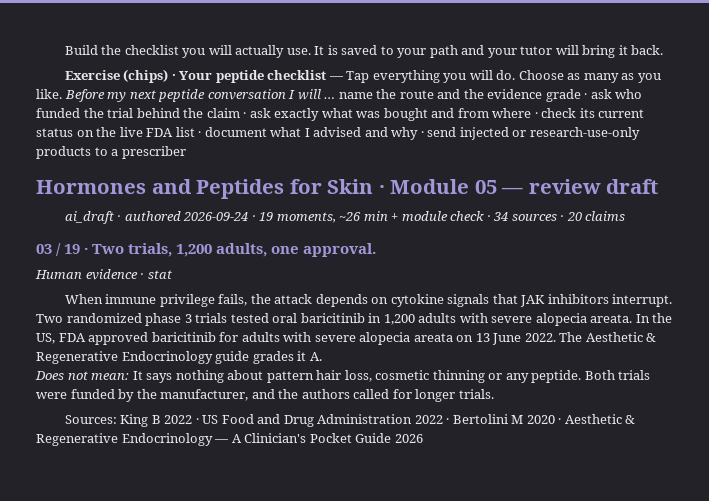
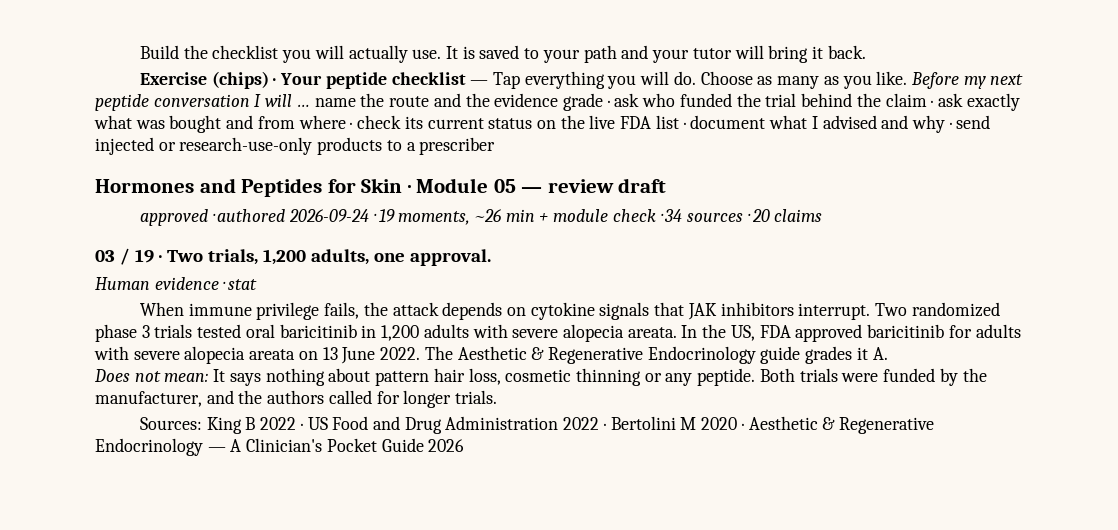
- ai_draft · authored 2026-09-24 · 19 moments, ~26 min + module check · 34 sources · 20 claims
+ approved · authored 2026-09-24 · 19 moments, ~26 min + module check · 34 sources · 20 claims

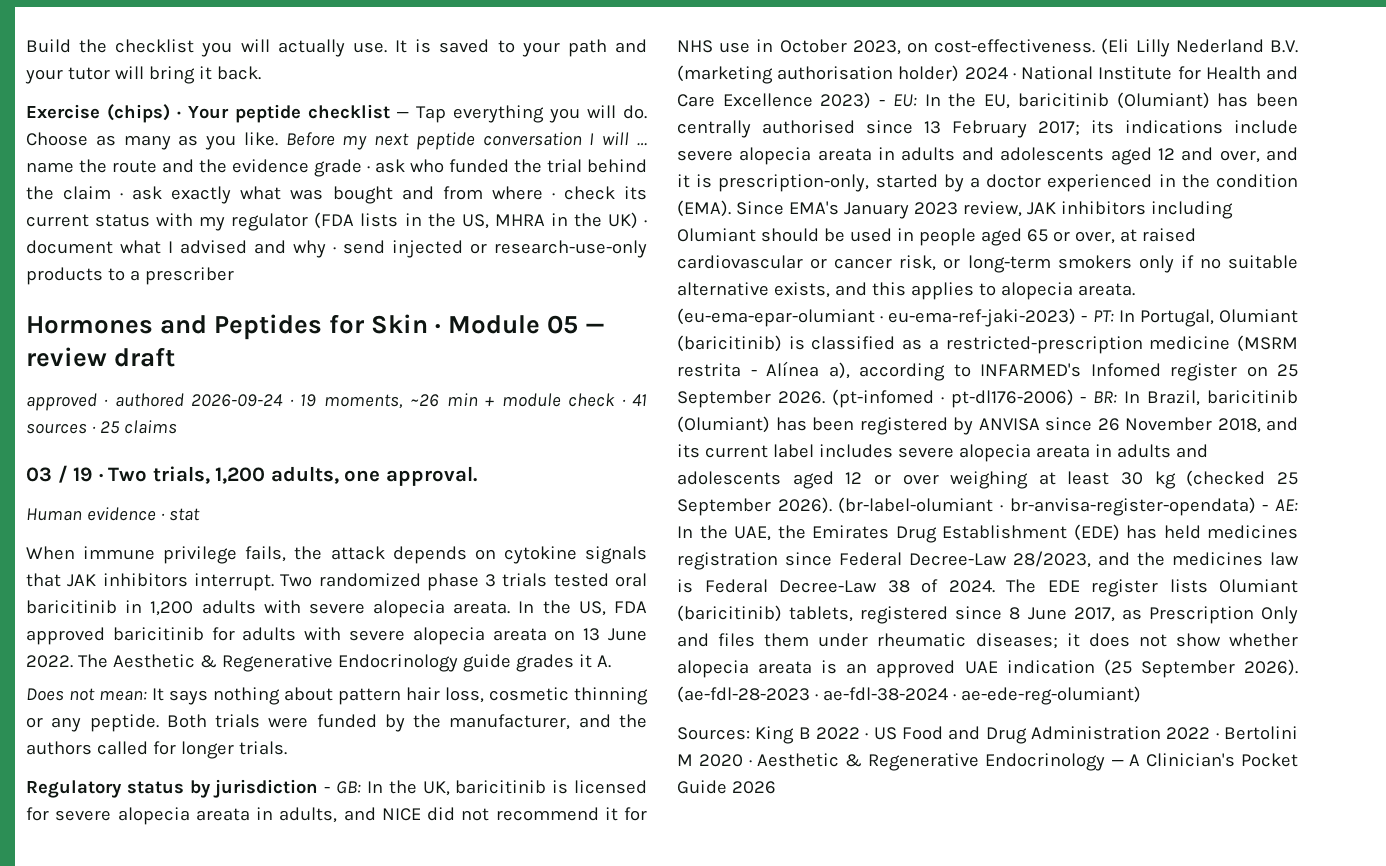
- Before my next peptide conversation I will … name the route and the evidence grade · ask who funded the trial behind the claim · ask exactly what was bought and from where · check its current status on the live FDA list · document what I advised and why · send injected or research-use-only products to a prescriber
+ Before my next peptide conversation I will … name the route and the evidence grade · ask who funded the trial behind the claim · ask exactly what was bought and from where · check its current status with my regulator (FDA lists in the US, MHRA in the UK) · document what I advised and why · send injected or research-use-only products to a prescriber
- approved · authored 2026-09-24 · 19 moments, ~26 min + module check · 34 sources · 20 claims
+ approved · authored 2026-09-24 · 19 moments, ~26 min + module check · 41 sources · 25 claims
+ Regulatory status by jurisdiction - GB: In the UK, baricitinib is licensed for severe alopecia areata in adults, and NICE did not recommend it for NHS use in October 2023, on cost-effectiveness. (Eli Lilly Nederland B.V. (marketing authorisation holder) 2024 · National Institute for Health and Care Excellence 2023) - EU: In the EU, baricitinib (Olumiant) has been centrally authorised since 13 February 2017; its indications include severe alopecia areata in adults and adolescents aged 12 and over, and it is prescription-only, started by a doctor experienced in the condition (EMA). Since EMA's January 2023 review, JAK inhibitors including Olumiant should be used in people aged 65 or over, at raised cardiovascular or cancer risk, or long-term smokers only if no suitable alternative exists, and this applies to alopecia areata. (eu-ema-epar-olumiant · eu-ema-ref-jaki-2023) - PT: In Portugal, Olumiant (baricitinib) is classified as a restricted-prescription medicine (MSRM restrita - Alínea a), according to INFARMED's Infomed register on 25 September 2026. (pt-infomed · pt-dl176-2006) - BR: In Brazil, baricitinib (Olumiant) has been registered by ANVISA since 26 November 2018, and its current label includes severe alopecia areata in adults and adolescents aged 12 or over weighing at least 30 kg (checked 25 September 2026). (br-label-olumiant · br-anvisa-register-opendata) - AE: In the UAE, the Emirates Drug Establishment (EDE) has held medicines registration since Federal Decree-Law 28/2023, and the medicines law is Federal Decree-Law 38 of 2024. The EDE register lists Olumiant (baricitinib) tablets, registered since 8 June 2017, as Prescription Only and files them under rheumatic diseases; it does not show whether alopecia areata is an approved UAE indication (25 September 2026). (ae-fdl-28-2023 · ae-fdl-38-2024 · ae-ede-reg-olumiant)

